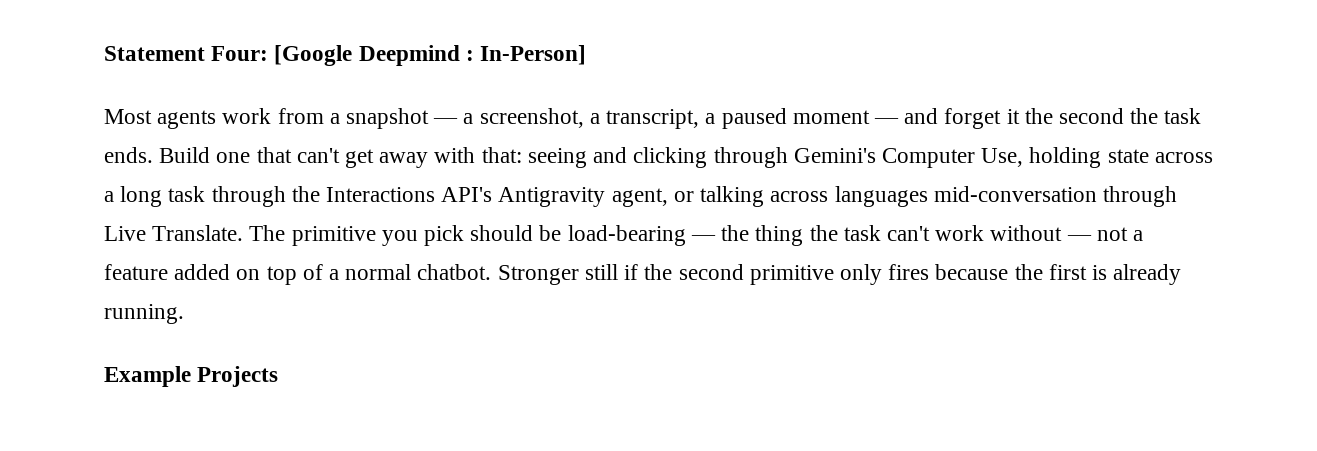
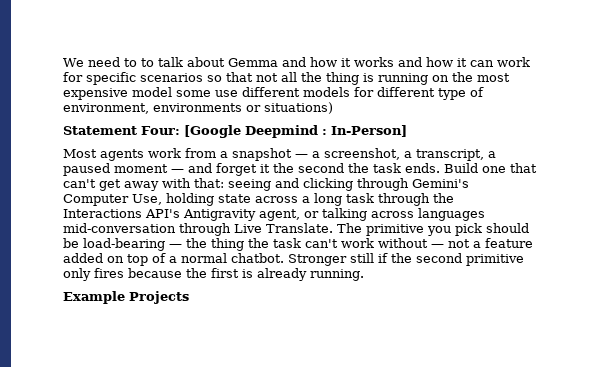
+ We need to to talk about Gemma and how it works and how it can work for specific scenarios so that not all the thing is running on the most expensive model some use different models for different type of environment, environments or situations)

